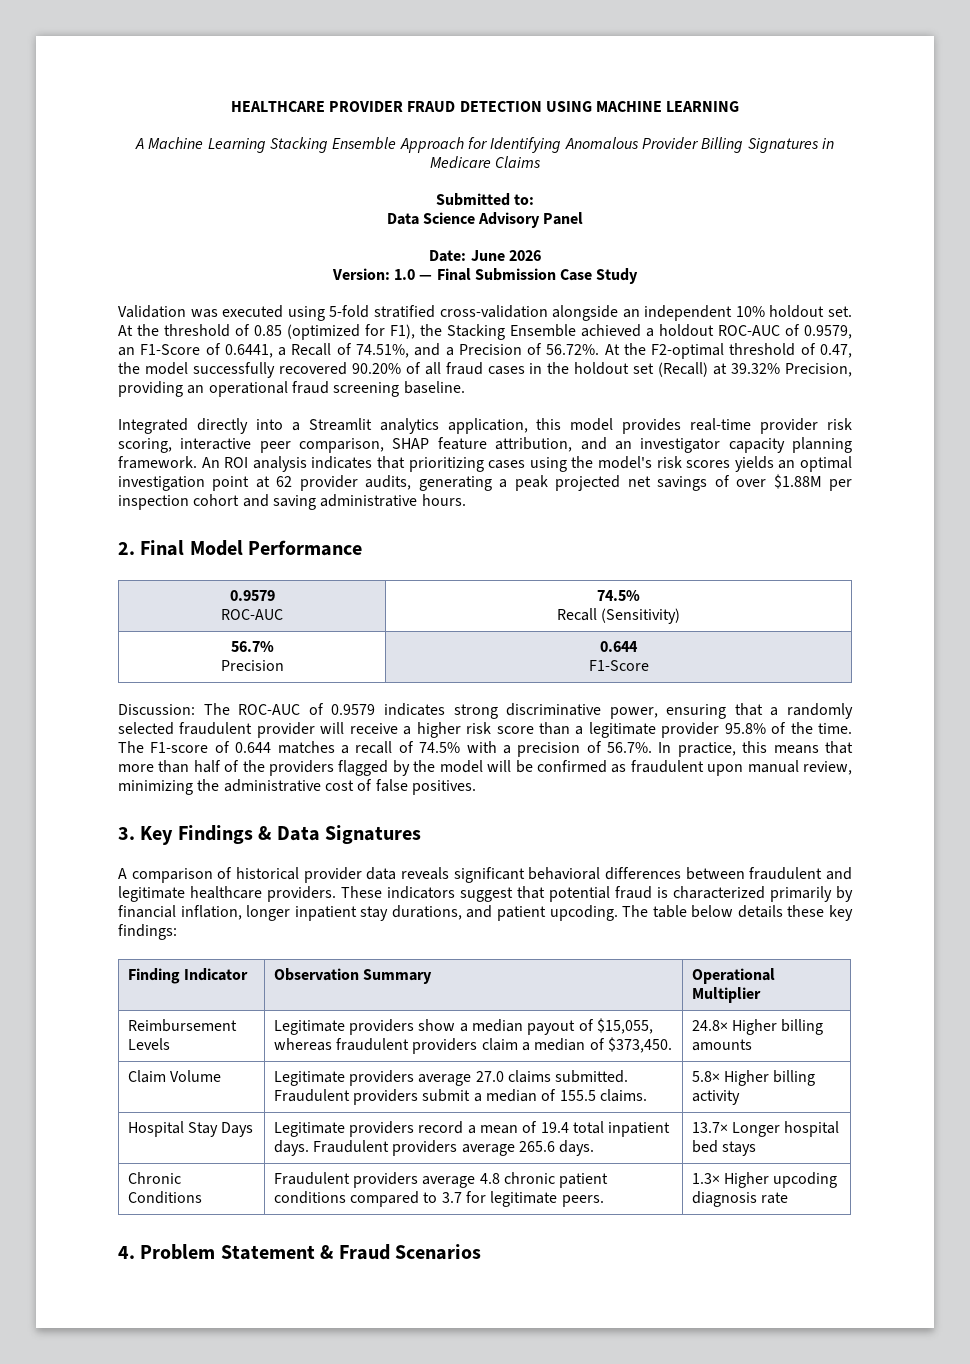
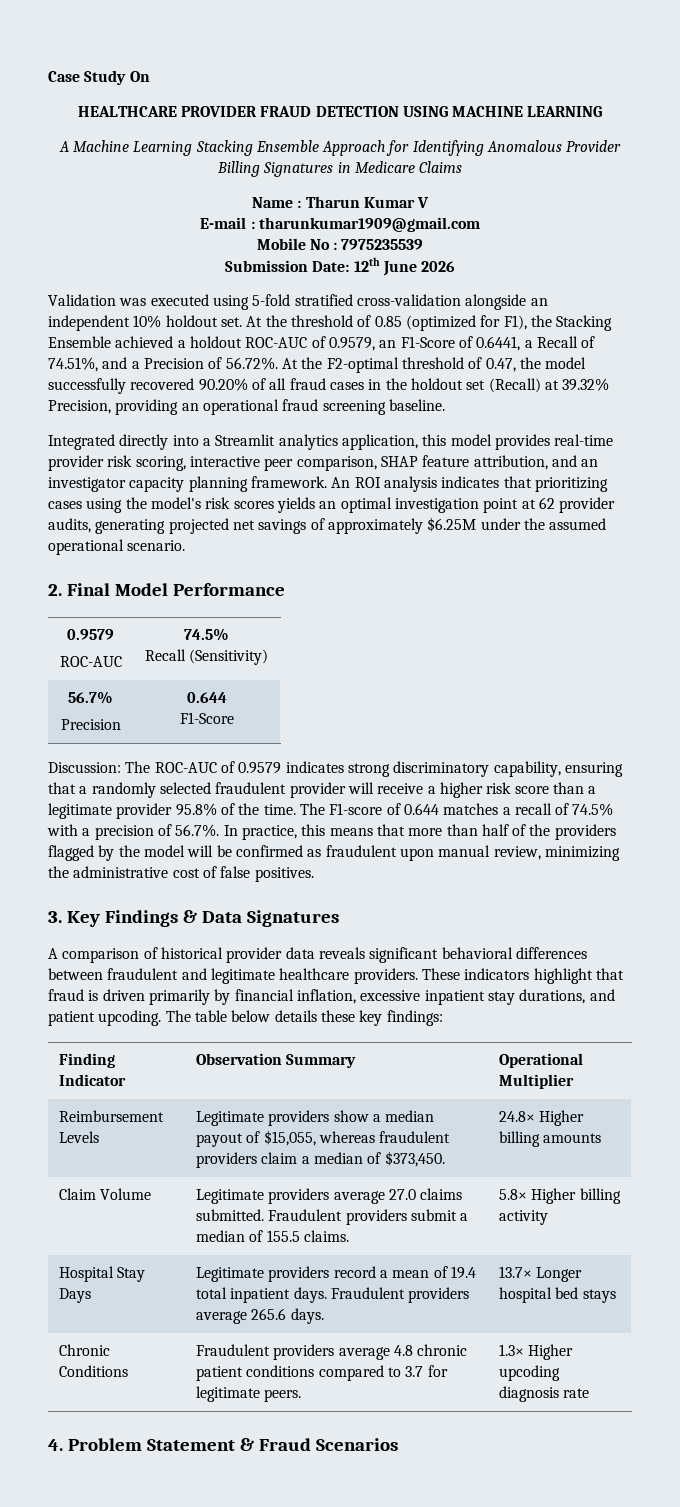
+ Case Study On
- Submitted to:
- Data Science Advisory Panel
- Date: June 2026
- Version: 1.0 — Final Submission Case Study
+ Name : Tharun Kumar V
+ E-mail : tharunkumar1909@gmail.com
+ Mobile No : 7975235539
+ Submission Date: 12th June 2026
- An ROI analysis indicates that prioritizing cases using the model's risk scores yields an optimal investigation point at 62 provider audits, generating a peak projected net savings of over $1.88M per inspection cohort and saving administrative hours.
+ An ROI analysis indicates that prioritizing cases using the model's risk scores yields an optimal investigation point at 62 provider audits, generating projected net savings of approximately $6.25M under the assumed operational scenario.
- Discussion: The ROC-AUC of 0.9579 indicates strong discriminative power, ensuring that a randomly selected fraudulent provider will receive a higher risk score than a legitimate provider 95.8% of the time.
+ Discussion: The ROC-AUC of 0.9579 indicates strong discriminatory capability, ensuring that a randomly selected fraudulent provider will receive a higher risk score than a legitimate provider 95.8% of the time.
- These indicators suggest that potential fraud is characterized primarily by financial inflation, longer inpatient stay durations, and patient upcoding.
+ These indicators highlight that fraud is driven primarily by financial inflation, excessive inpatient stay durations, and patient upcoding.

